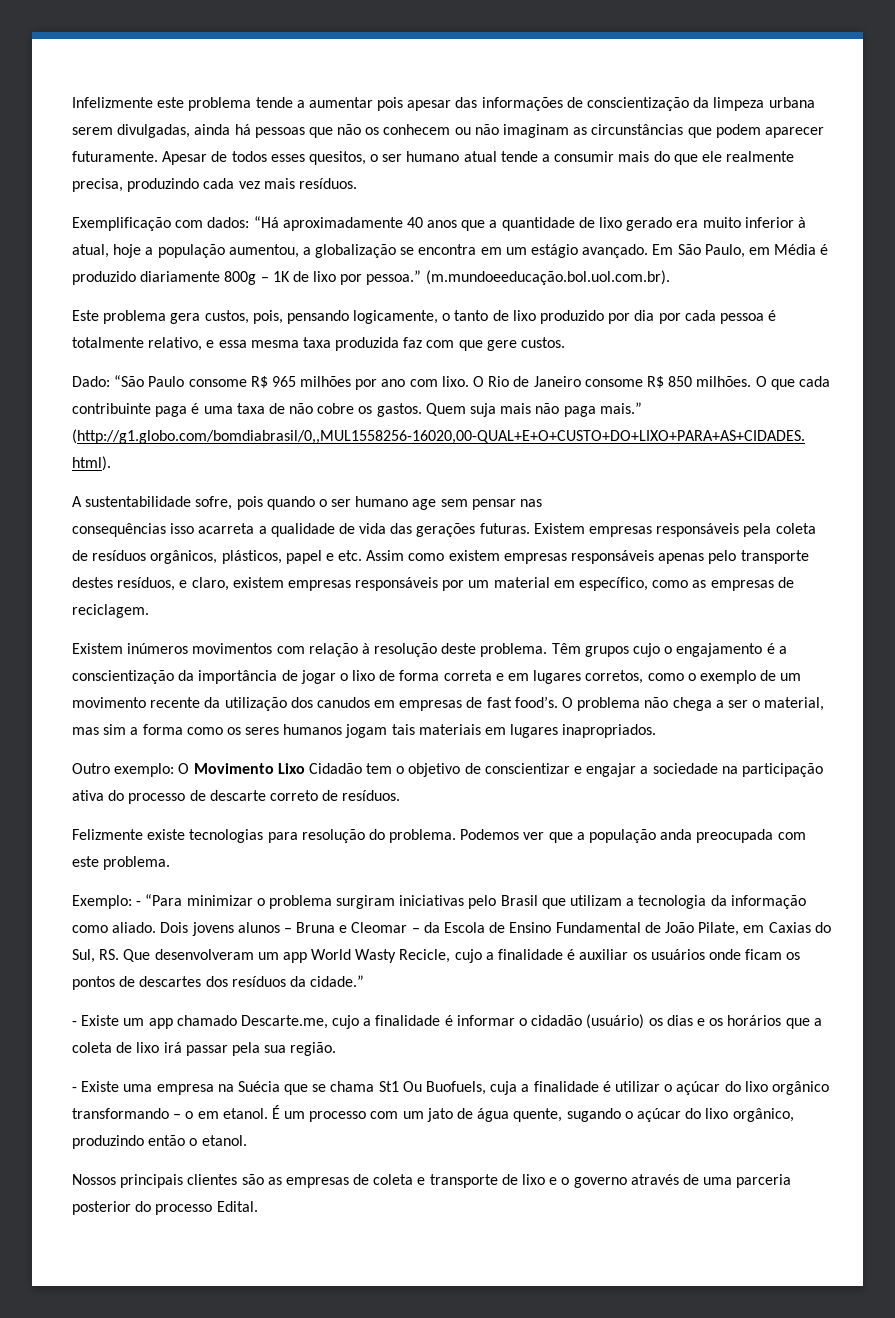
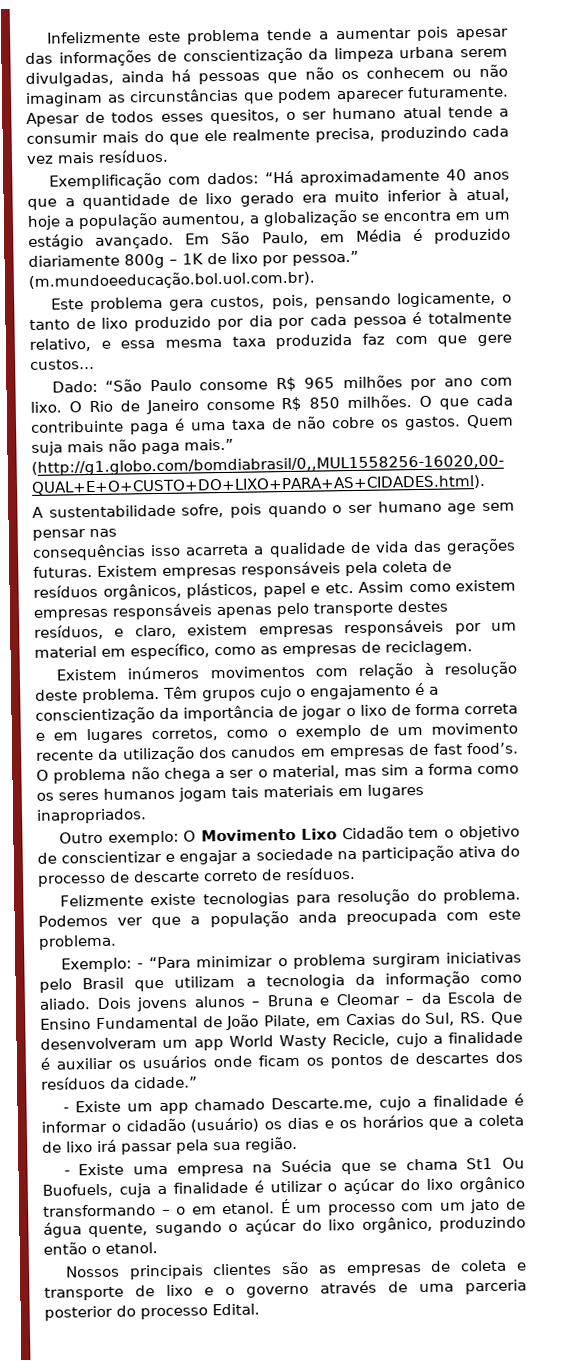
- Este problema gera custos, pois, pensando logicamente, o tanto de lixo produzido por dia por cada pessoa é totalmente relativo, e essa mesma taxa produzida faz com que gere custos.
+ Este problema gera custos, pois, pensando logicamente, o tanto de lixo produzido por dia por cada pessoa é totalmente relativo, e essa mesma taxa produzida faz com que gere custos...

